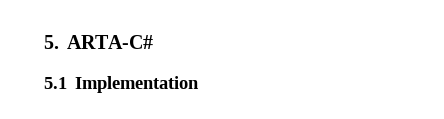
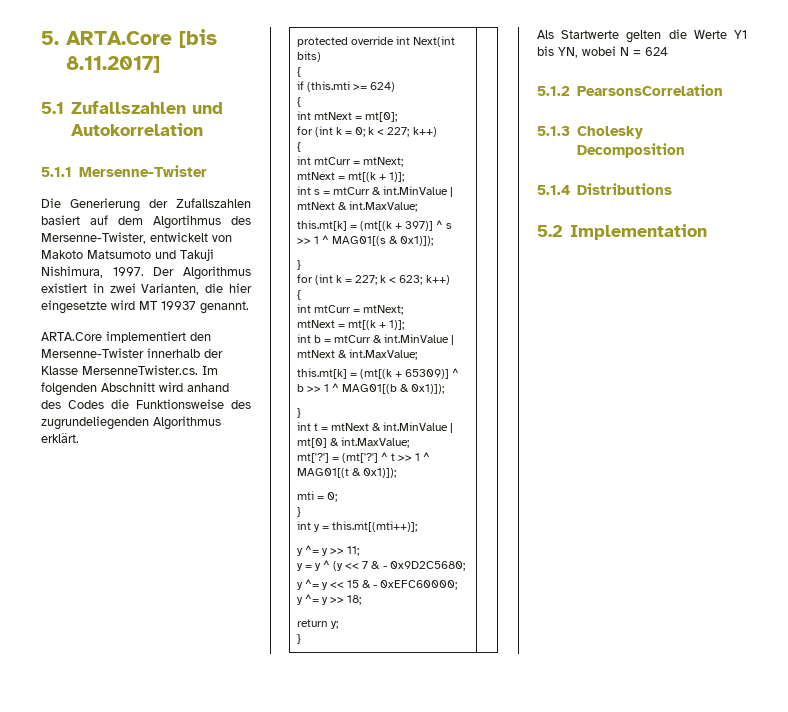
- 5. ARTA-C#
- 5.1 Implementation
+ 5. ARTA.Core [bis 8.11.2017]
+ 5.1 Zufallszahlen und Autokorrelation
+ 5.1.1 Mersenne-Twister
+ Die Generierung der Zufallszahlen basiert auf dem Algortihmus des Mersenne-Twister, entwickelt von Makoto Matsumoto und Takuji Nishimura, 1997. Der Algorithmus existiert in zwei Varianten, die hier eingesetzte wird MT 19937 genannt.
+ ARTA.Core implementiert den Mersenne-Twister innerhalb der Klasse MersenneTwister.cs. Im folgenden Abschnitt wird anhand des Codes die Funktionsweise des zugrundeliegenden Algorithmus erklärt.
+ protected override int Next(int bits)
+ {
+ if (this.mti >= 624)
+ {
+ int mtNext = mt[0];
+ for (int k = 0; k < 227; k++)
+ {
+ int mtCurr = mtNext;
+ mtNext = mt[(k + 1)];
+ int s = mtCurr & int.MinValue | mtNext & int.MaxValue;
+ this.mt[k] = (mt[(k + 397)] ^ s >> 1 ^ MAG01[(s & 0x1)]);
+ }
+ for (int k = 227; k < 623; k++)
+ {
+ int mtCurr = mtNext;
+ mtNext = mt[(k + 1)];
+ int b = mtCurr & int.MinValue | mtNext & int.MaxValue;
+ this.mt[k] = (mt[(k + 65309)] ^ b >> 1 ^ MAG01[(b & 0x1)]);
+ }
+ int t = mtNext & int.MinValue | mt[0] & int.MaxValue;
+ mt['?'] = (mt['?'] ^ t >> 1 ^ MAG01[(t & 0x1)]);
+ mti = 0;
+ }
+ int y = this.mt[(mti++)];
+ y ^= y >> 11;
+ y = y ^ (y << 7 & - 0x9D2C5680;
+ y ^= y << 15 & - 0xEFC60000;
+ y ^= y >> 18;
+ return y;
+ } |
+ Als Startwerte gelten die Werte Y1 bis YN, wobei N = 624
+ 5.1.2 PearsonsCorrelation
+ 5.1.3 Cholesky Decomposition
+ 5.1.4 Distributions
+ 5.2 Implementation

